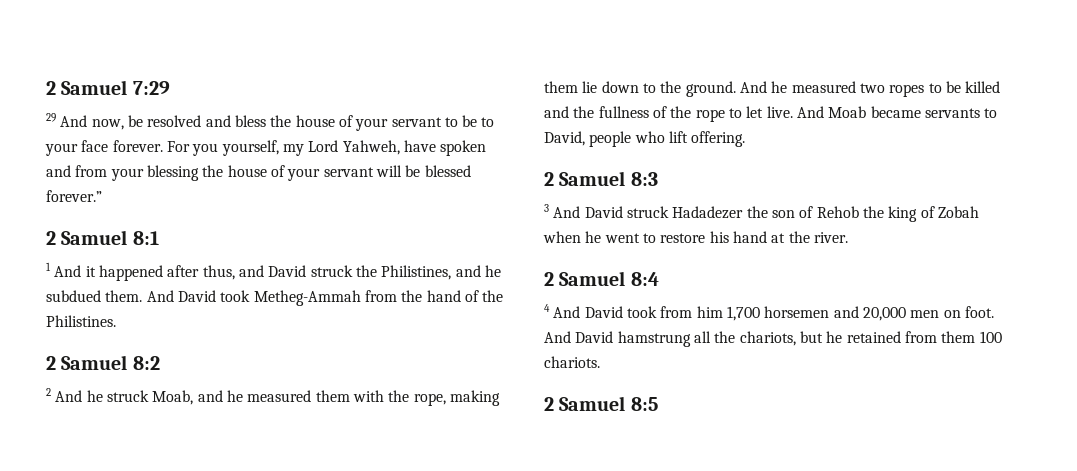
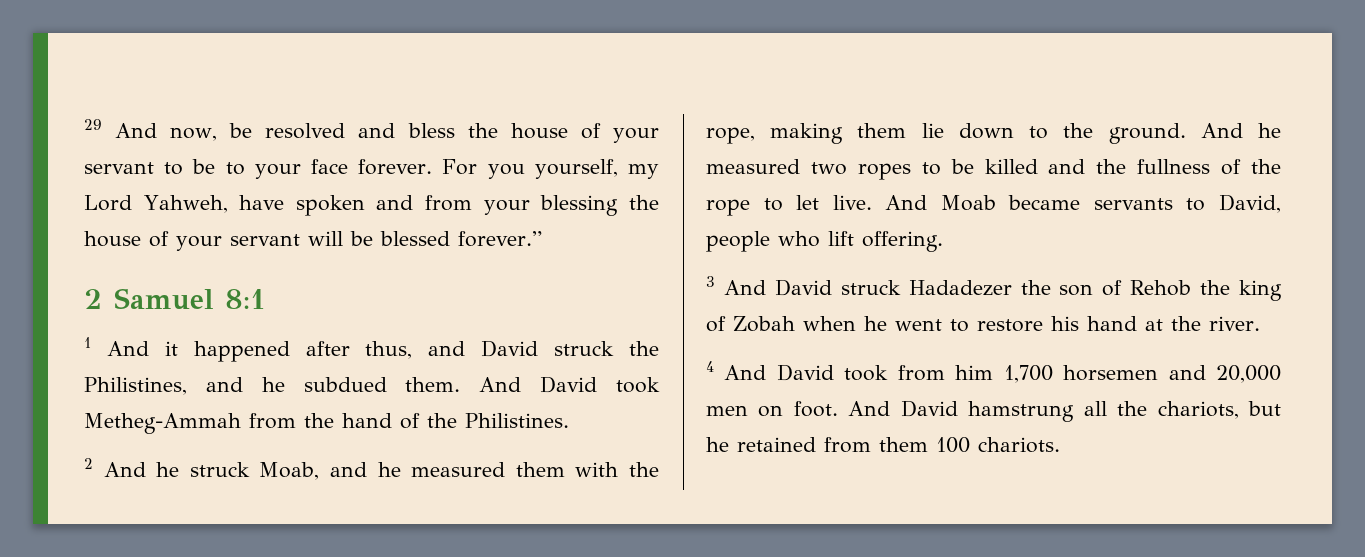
- 2 Samuel 7:29
- 2 Samuel 8:2
- 2 Samuel 8:3
- 2 Samuel 8:4
- 2 Samuel 8:5

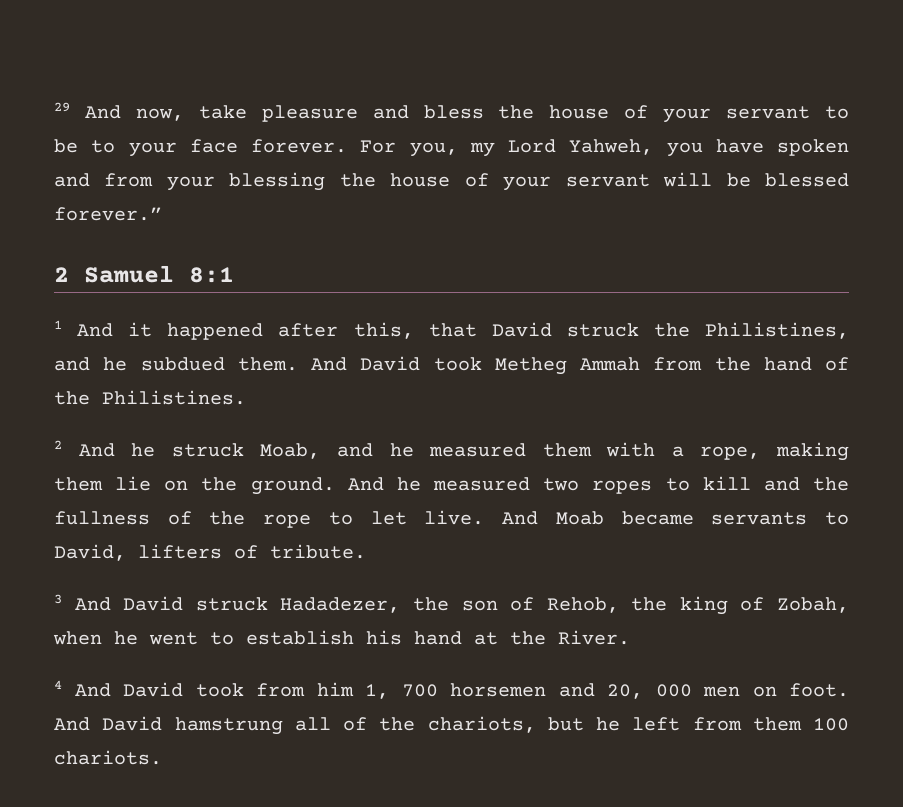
- 29 And now, be resolved and bless the house of your servant to be to your face forever.
+ 29 And now, take pleasure and bless the house of your servant to be to your face forever.
- For you yourself, my Lord Yahweh, have spoken and from your blessing the house of your servant will be blessed forever.”
+ For you, my Lord Yahweh, you have spoken and from your blessing the house of your servant will be blessed forever.”
- 1 And it happened after thus, and David struck the Philistines, and he subdued them.
+ 1 And it happened after this, that David struck the Philistines, and he subdued them.
- And David took Metheg-Ammah from the hand of the Philistines.
+ And David took Metheg Ammah from the hand of the Philistines.
- 2 And he struck Moab, and he measured them with the rope, making them lie down to the ground.
+ 2 And he struck Moab, and he measured them with a rope, making them lie on the ground.
- And he measured two ropes to be killed and the fullness of the rope to let live.
+ And he measured two ropes to kill and the fullness of the rope to let live.
- And Moab became servants to David, people who lift offering.
+ And Moab became servants to David, lifters of tribute.
- 3 And David struck Hadadezer the son of Rehob the king of Zobah when he went to restore his hand at the river.
+ 3 And David struck Hadadezer, the son of Rehob, the king of Zobah, when he went to establish his hand at the River.
- 4 And David took from him 1,700 horsemen and 20,000 men on foot.
+ 4 And David took from him 1, 700 horsemen and 20, 000 men on foot.
- And David hamstrung all the chariots, but he retained from them 100 chariots.
+ And David hamstrung all of the chariots, but he left from them 100 chariots.

